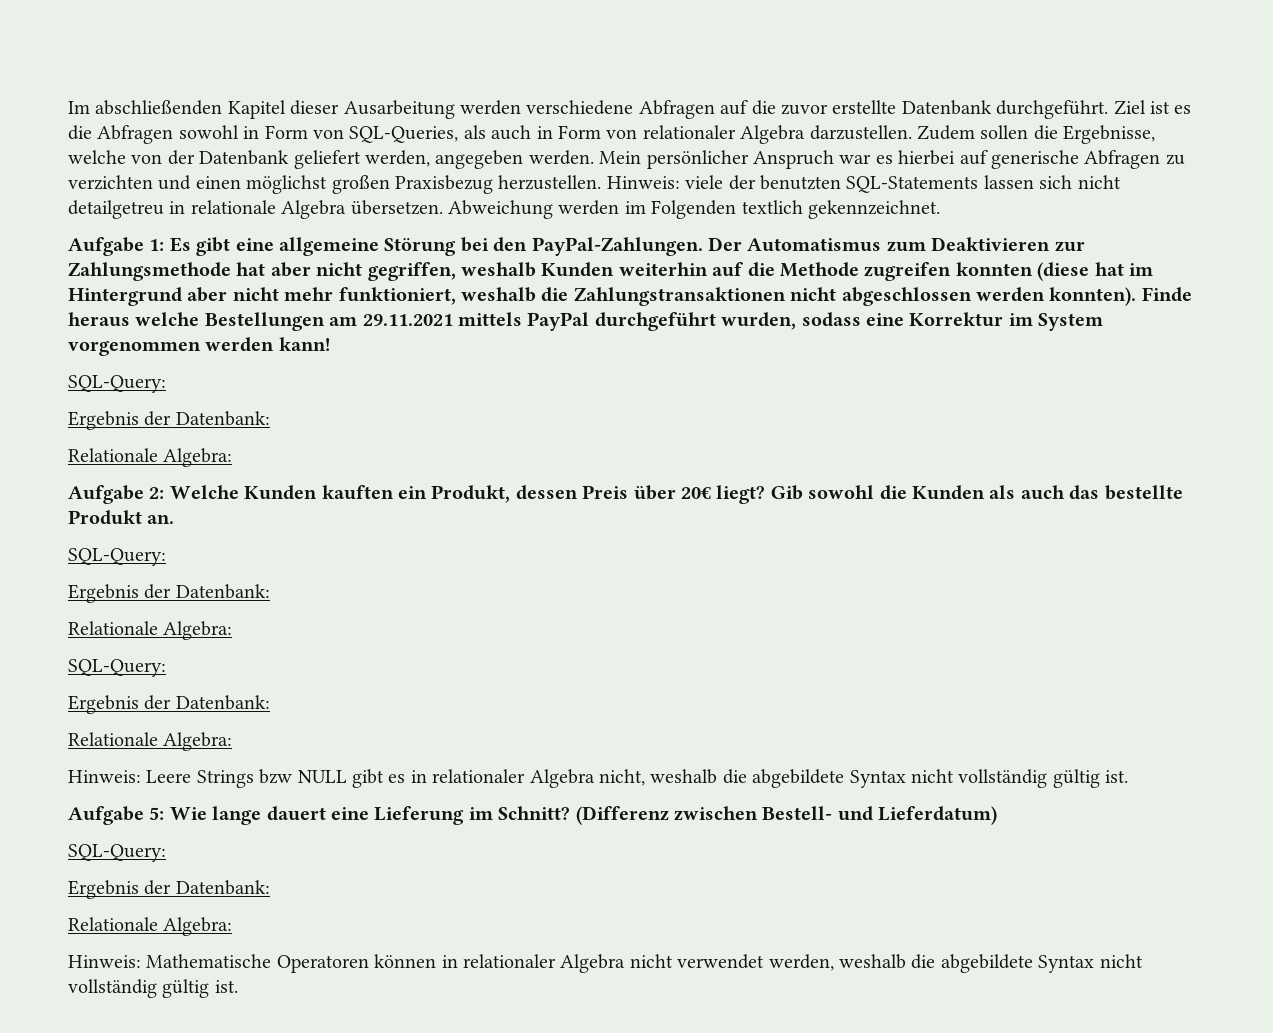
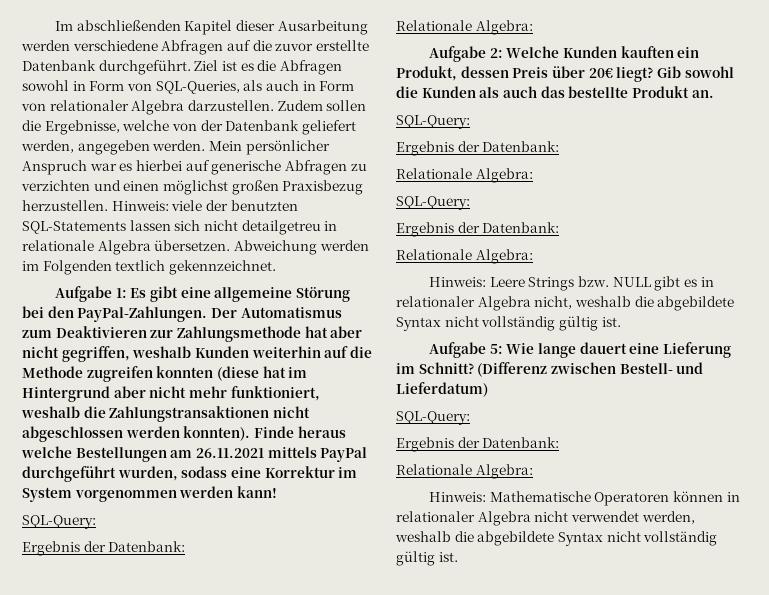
- Finde heraus welche Bestellungen am 29.11.2021 mittels PayPal durchgeführt wurden, sodass eine Korrektur im System vorgenommen werden kann!
+ Finde heraus welche Bestellungen am 26.11.2021 mittels PayPal durchgeführt wurden, sodass eine Korrektur im System vorgenommen werden kann!
- Hinweis: Leere Strings bzw NULL gibt es in relationaler Algebra nicht, weshalb die abgebildete Syntax nicht vollständig gültig ist.
+ Hinweis: Leere Strings bzw. NULL gibt es in relationaler Algebra nicht, weshalb die abgebildete Syntax nicht vollständig gültig ist.

